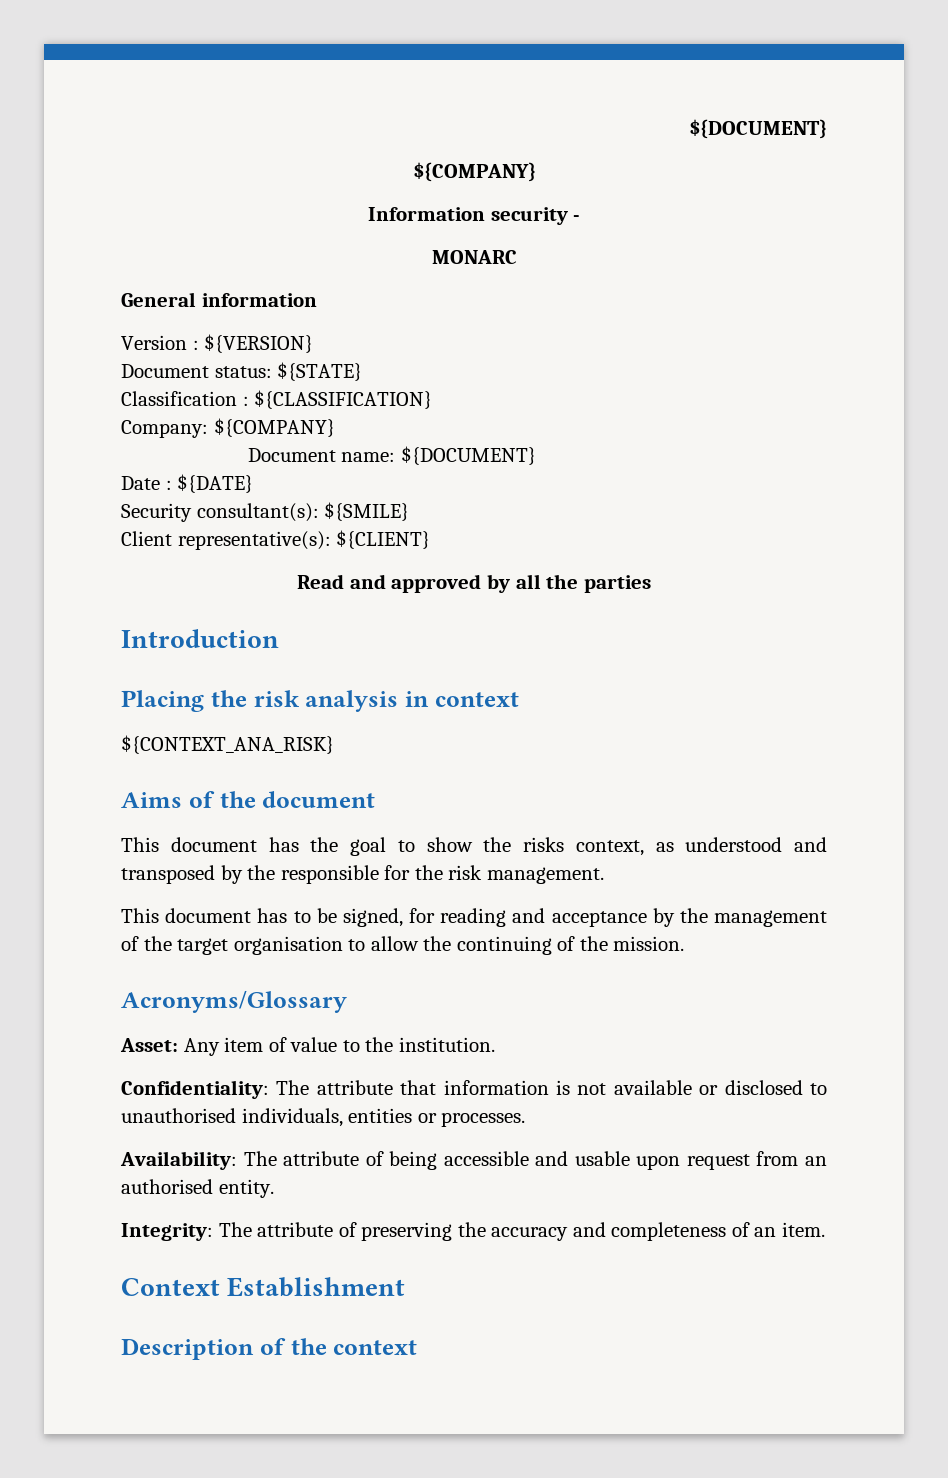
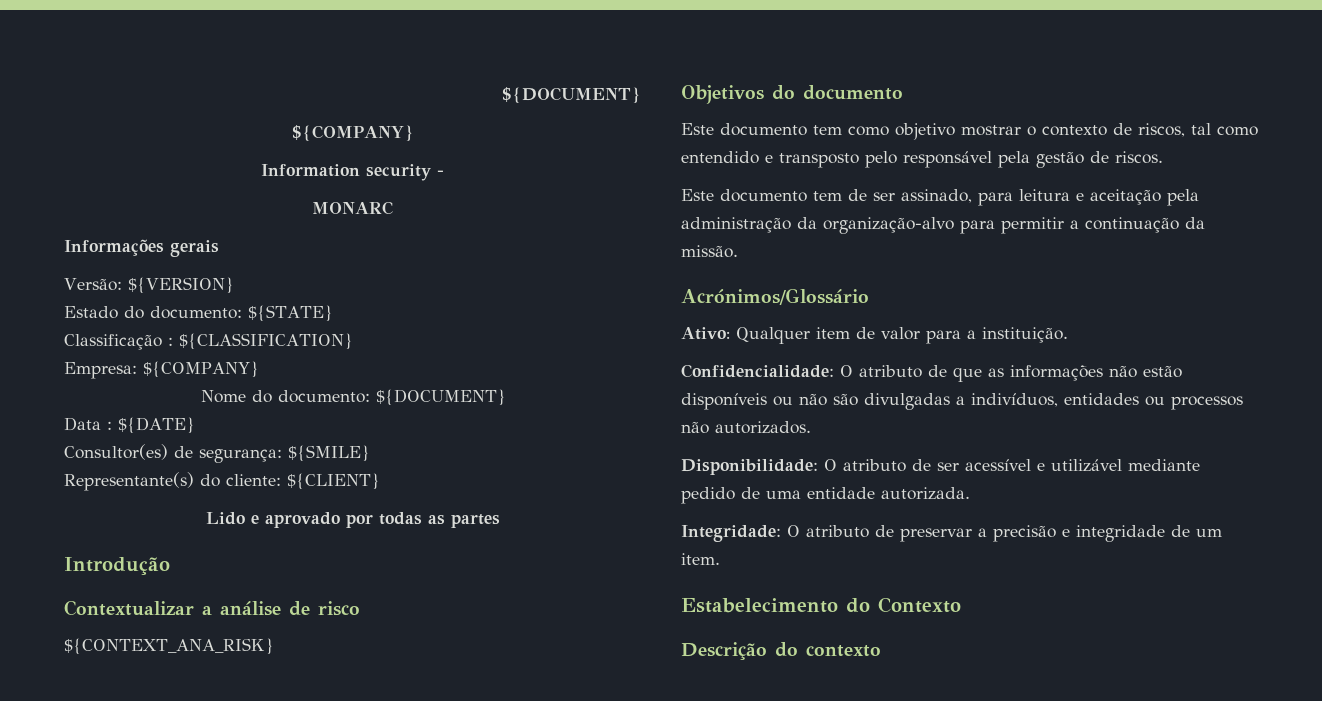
- General information
- Version : ${VERSION}
- Document status: ${STATE}
+ Informações gerais
+ Versão: ${VERSION}
+ Estado do documento: ${STATE}
- Classification : ${CLASSIFICATION}
+ Classificação : ${CLASSIFICATION}
- Company: ${COMPANY}
- Document name: ${DOCUMENT}
- Date : ${DATE}
+ Empresa: ${COMPANY}
+ Nome do documento: ${DOCUMENT}
+ Data : ${DATE}
- Security consultant(s): ${SMILE}
- Client representative(s): ${CLIENT}
- Read and approved by all the parties
- Introduction
- Placing the risk analysis in context
+ Consultor(es) de segurança: ${SMILE}
+ Representante(s) do cliente: ${CLIENT}
+ Lido e aprovado por todas as partes
+ Introdução
+ Contextualizar a análise de risco
  ${CONTEXT_ANA_RISK}
- Aims of the document
- This document has the goal to show the risks context, as understood and transposed by the responsible for the risk management.
- This document has to be signed, for reading and acceptance by the management of the target organisation to allow the continuing of the mission.
- Acronyms/Glossary
- Asset: Any item of value to the institution.
- Confidentiality: The attribute that information is not available or disclosed to unauthorised individuals, entities or processes.
- Availability: The attribute of being accessible and usable upon request from an authorised entity.
- Integrity: The attribute of preserving the accuracy and completeness of an item.
- Context Establishment
- Description of the context
+ Objetivos do documento
+ Este documento tem como objetivo mostrar o contexto de riscos, tal como entendido e transposto pelo responsável pela gestão de riscos.
+ Este documento tem de ser assinado, para leitura e aceitação pela administração da organização-alvo para permitir a continuação da missão.
+ Acrónimos/Glossário
+ Ativo: Qualquer item de valor para a instituição.
+ Confidencialidade: O atributo de que as informações não estão disponíveis ou não são divulgadas a indivíduos, entidades ou processos não autorizados.
+ Disponibilidade: O atributo de ser acessível e utilizável mediante pedido de uma entidade autorizada.
+ Integridade: O atributo de preservar a precisão e integridade de um item.
+ Estabelecimento do Contexto
+ Descrição do contexto

